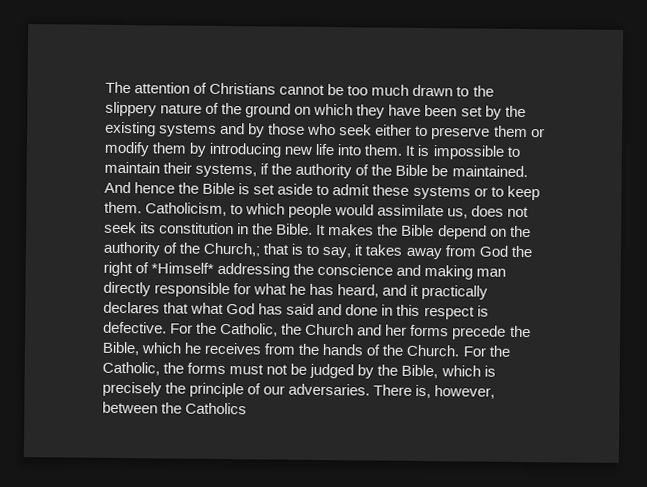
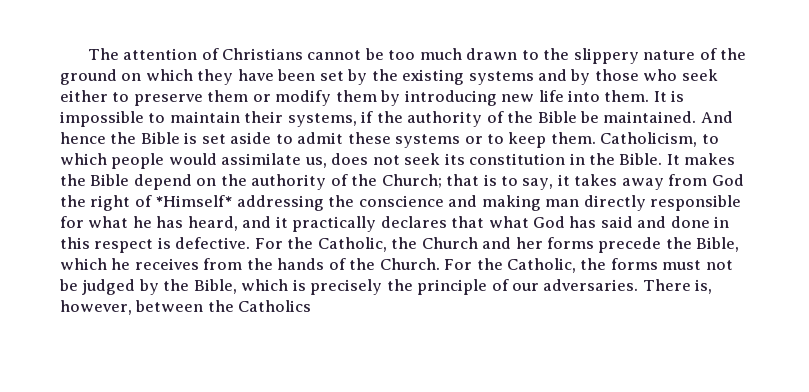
- It makes the Bible depend on the authority of the Church,; that is to say, it takes away from God the right of *Himself* addressing the conscience and making man directly responsible for what he has heard, and it practically declares that what God has said and done in this respect is defective.
+ It makes the Bible depend on the authority of the Church; that is to say, it takes away from God the right of *Himself* addressing the conscience and making man directly responsible for what he has heard, and it practically declares that what God has said and done in this respect is defective.

